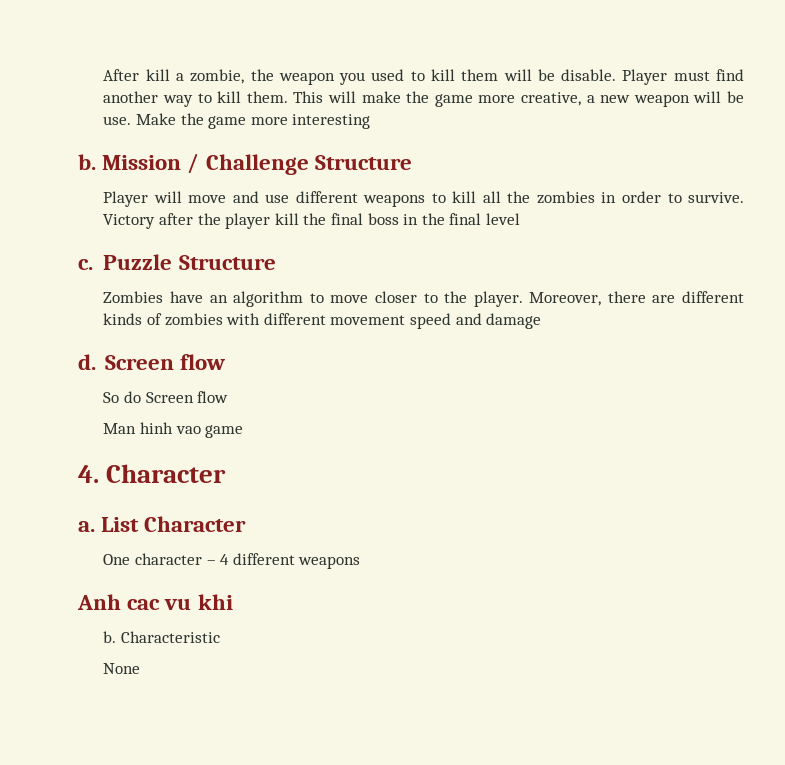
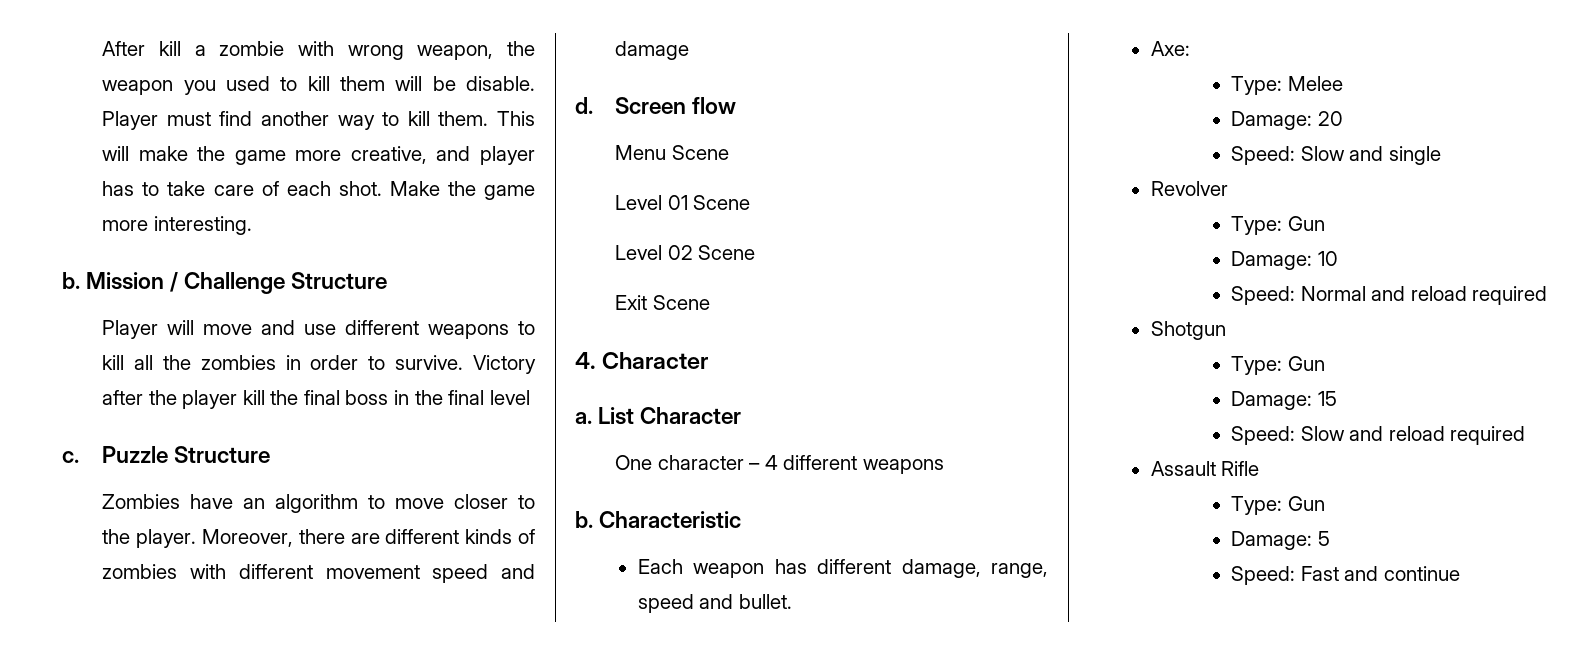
- After kill a zombie, the weapon you used to kill them will be disable.
+ After kill a zombie with wrong weapon, the weapon you used to kill them will be disable.
- This will make the game more creative, a new weapon will be use.
+ This will make the game more creative, and player has to take care of each shot.
- Make the game more interesting
+ Make the game more interesting.
- So do Screen flow
- Man hinh vao game
+ Menu Scene
+ Level 01 Scene
+ Level 02 Scene
+ Exit Scene
- Anh cac vu khi
  b. Characteristic
- None
+ Each weapon has different damage, range, speed and bullet.
+ Axe:
+ Type: Melee
+ Damage: 20
+ Speed: Slow and single
+ Revolver
+ Type: Gun
+ Damage: 10
+ Speed: Normal and reload required
+ Shotgun
+ Type: Gun
+ Damage: 15
+ Speed: Slow and reload required
+ Assault Rifle
+ Type: Gun
+ Damage: 5
+ Speed: Fast and continue

